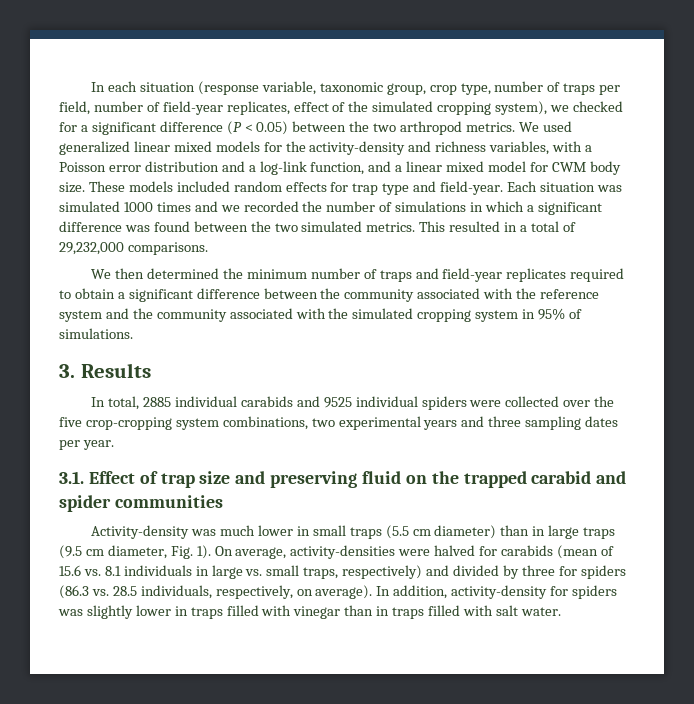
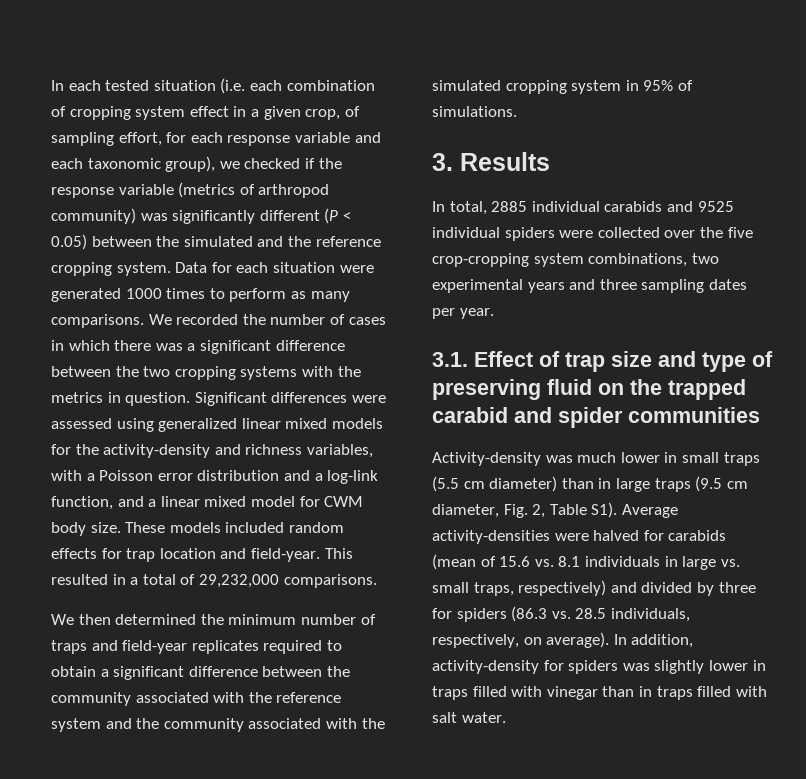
- In each situation (response variable, taxonomic group, crop type, number of traps per field, number of field-year replicates, effect of the simulated cropping system), we checked for a significant difference (P < 0.05) between the two arthropod metrics. We used generalized linear mixed models for the activity-density and richness variables, with a Poisson error distribution and a log-link function, and a linear mixed model for CWM body size.
+ In each tested situation (i.e. each combination of cropping system effect in a given crop, of sampling effort, for each response variable and each taxonomic group), we checked if the response variable (metrics of arthropod community) was significantly different (P < 0.05) between the simulated and the reference cropping system. Data for each situation were generated 1000 times to perform as many comparisons. We recorded the number of cases in which there was a significant difference between the two cropping systems with the metrics in question. Significant differences were assessed using generalized linear mixed models for the activity-density and richness variables, with a Poisson error distribution and a log-link function, and a linear mixed model for CWM body size.
- These models included random effects for trap type and field-year.
+ These models included random effects for trap location and field-year.
- Each situation was simulated 1000 times and we recorded the number of simulations in which a significant difference was found between the two simulated metrics.
- 3.1. Effect of trap size and preserving fluid on the trapped carabid and spider communities
+ 3.1. Effect of trap size and type of preserving fluid on the trapped carabid and spider communities
- Activity-density was much lower in small traps (5.5 cm diameter) than in large traps (9.5 cm diameter, Fig. 1). On average, activity-densities were halved for carabids (mean of 15.6 vs. 8.1 individuals in large vs. small traps, respectively) and divided by three for spiders (86.3 vs. 28.5 individuals, respectively, on average).
+ Activity-density was much lower in small traps (5.5 cm diameter) than in large traps (9.5 cm diameter, Fig. 2, Table S1). Average activity-densities were halved for carabids (mean of 15.6 vs. 8.1 individuals in large vs. small traps, respectively) and divided by three for spiders (86.3 vs. 28.5 individuals, respectively, on average).

